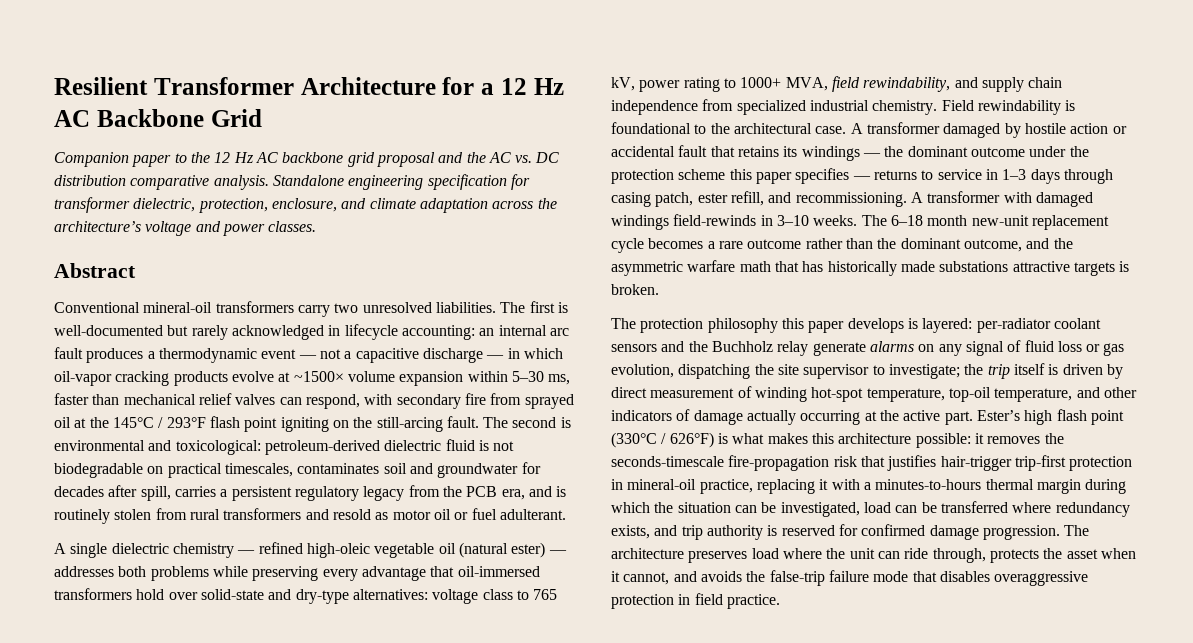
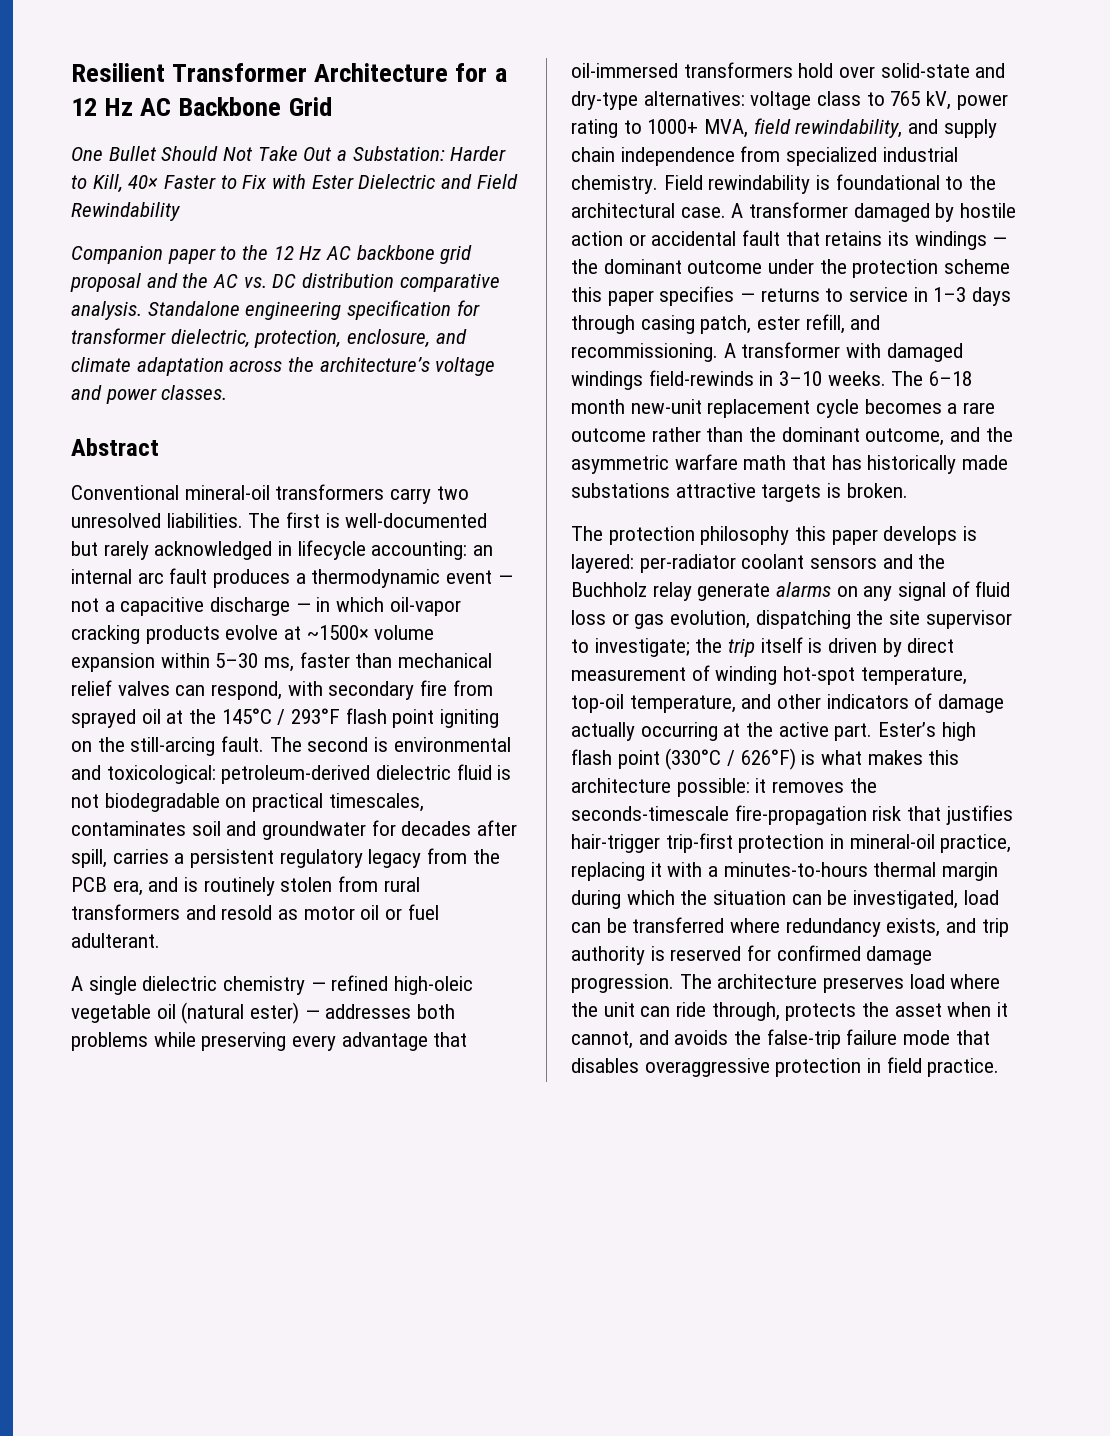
+ One Bullet Should Not Take Out a Substation: Harder to Kill, 40× Faster to Fix with Ester Dielectric and Field Rewindability

